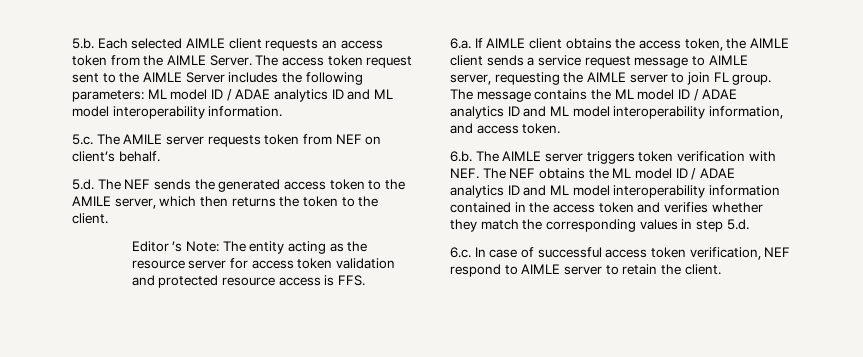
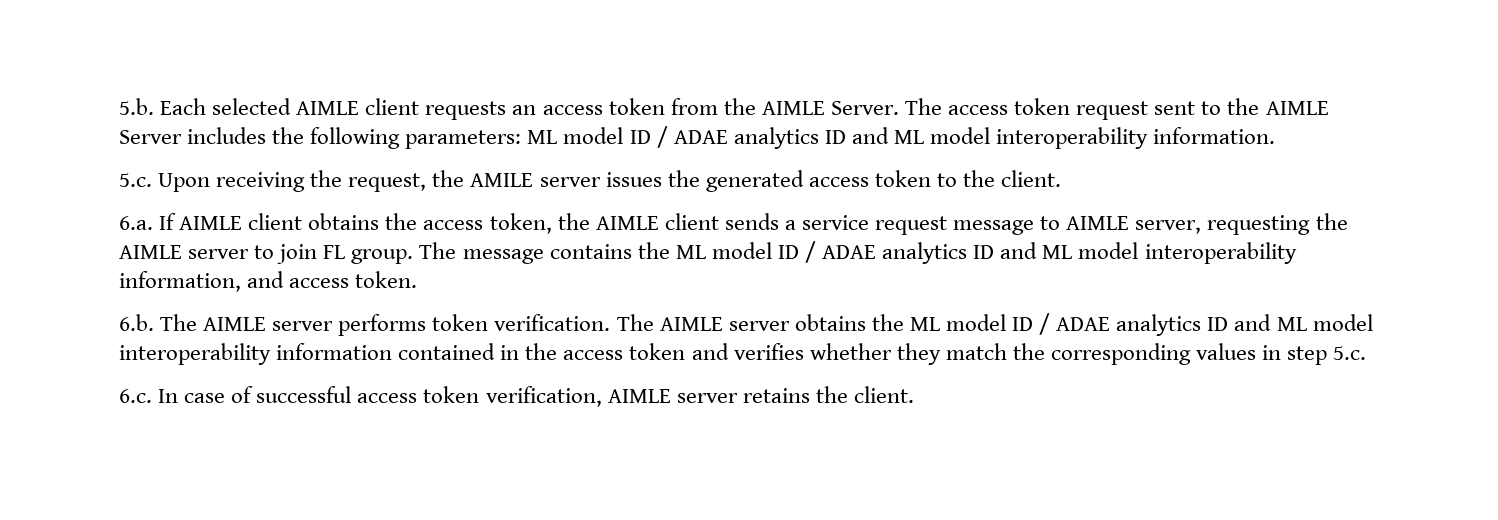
- 5.c. The AMILE server requests token from NEF on client’s behalf.
- 5.d. The NEF sends the generated access token to the AMILE server, which then returns the token to the client.
- Editor ’s Note: The entity acting as the resource server for access token validation and protected resource access is FFS.
+ 5.c. Upon receiving the request, the AMILE server issues the generated access token to the client.
- 6.b. The AIMLE server triggers token verification with NEF. The NEF obtains the ML model ID / ADAE analytics ID and ML model interoperability information contained in the access token and verifies whether they match the corresponding values in step 5.d.
+ 6.b. The AIMLE server performs token verification. The AIMLE server obtains the ML model ID / ADAE analytics ID and ML model interoperability information contained in the access token and verifies whether they match the corresponding values in step 5.c.
- 6.c. In case of successful access token verification, NEF respond to AIMLE server to retain the client.
+ 6.c. In case of successful access token verification, AIMLE server retains the client.

